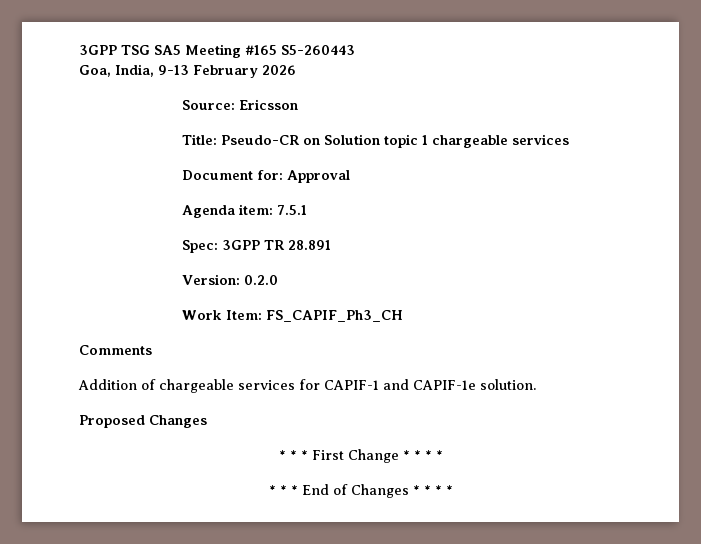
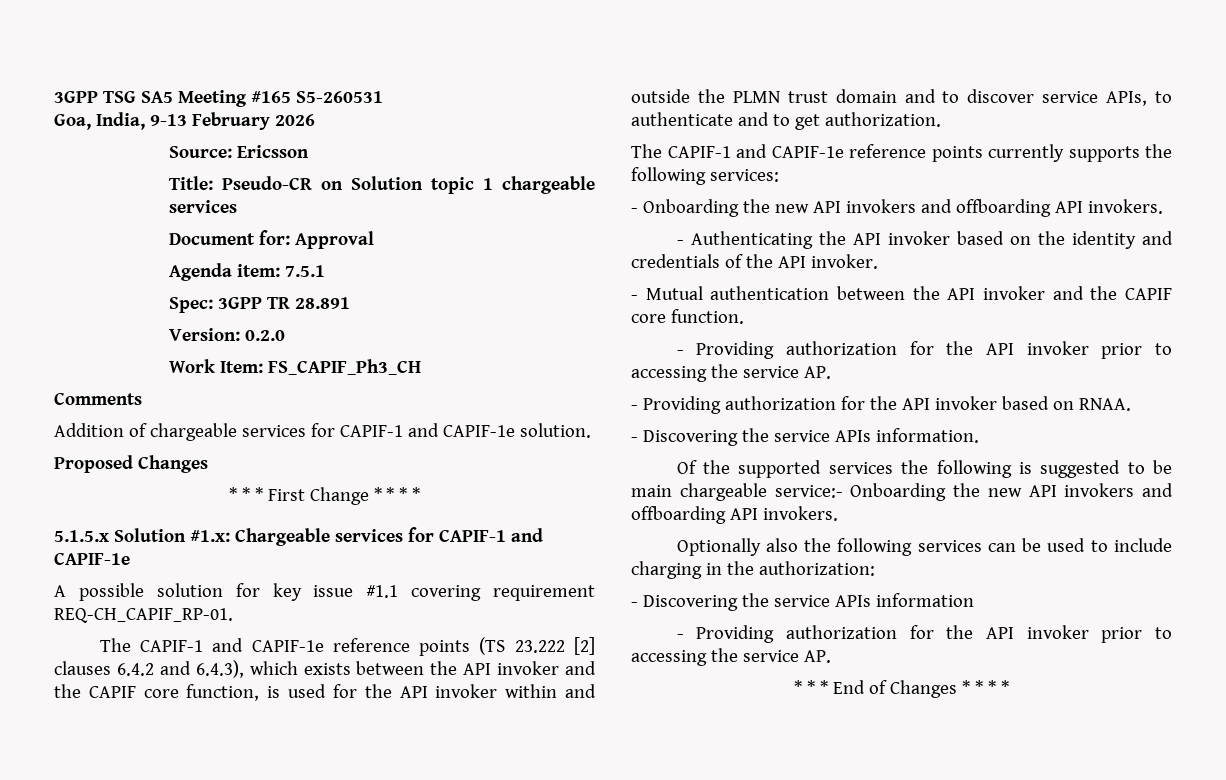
- 3GPP TSG SA5 Meeting #165 S5-260443
+ 3GPP TSG SA5 Meeting #165 S5-260531
+ 5.1.5.x Solution #1.x: Chargeable services for CAPIF-1 and CAPIF-1e
+ A possible solution for key issue #1.1 covering requirement REQ-CH_CAPIF_RP-01.
+ The CAPIF-1 and CAPIF-1e reference points (TS 23.222 [2] clauses 6.4.2 and 6.4.3), which exists between the API invoker and the CAPIF core function, is used for the API invoker within and outside the PLMN trust domain and to discover service APIs, to authenticate and to get authorization.
+ The CAPIF-1 and CAPIF-1e reference points currently supports the following services:
+ - Onboarding the new API invokers and offboarding API invokers.
+ - Authenticating the API invoker based on the identity and credentials of the API invoker.
+ - Mutual authentication between the API invoker and the CAPIF core function.
+ - Providing authorization for the API invoker prior to accessing the service AP.
+ - Providing authorization for the API invoker based on RNAA.
+ - Discovering the service APIs information.
+ Of the supported services the following is suggested to be main chargeable service:- Onboarding the new API invokers and offboarding API invokers.
+ Optionally also the following services can be used to include charging in the authorization:
+ - Discovering the service APIs information
+ - Providing authorization for the API invoker prior to accessing the service AP.

